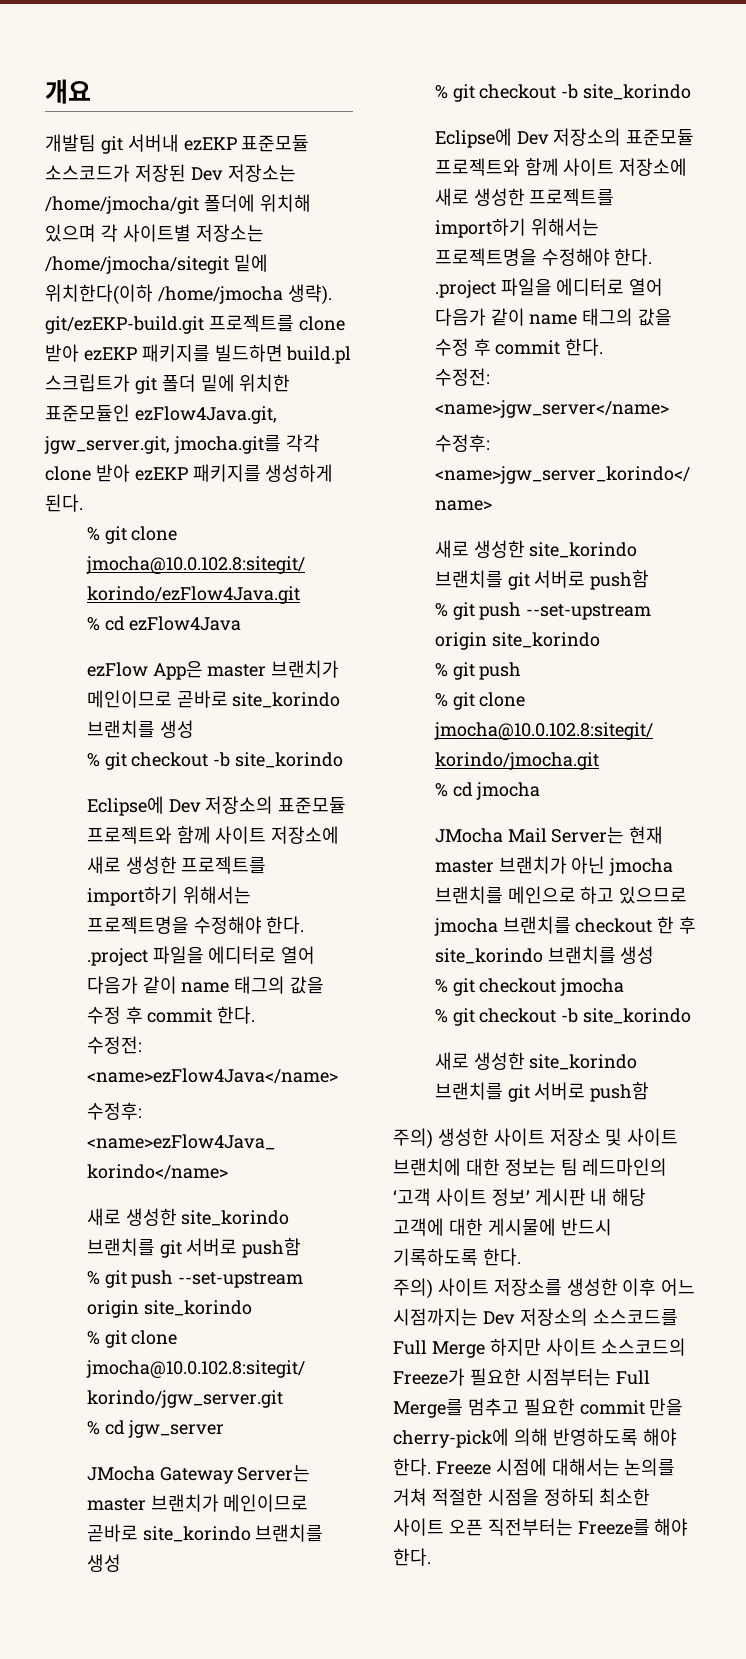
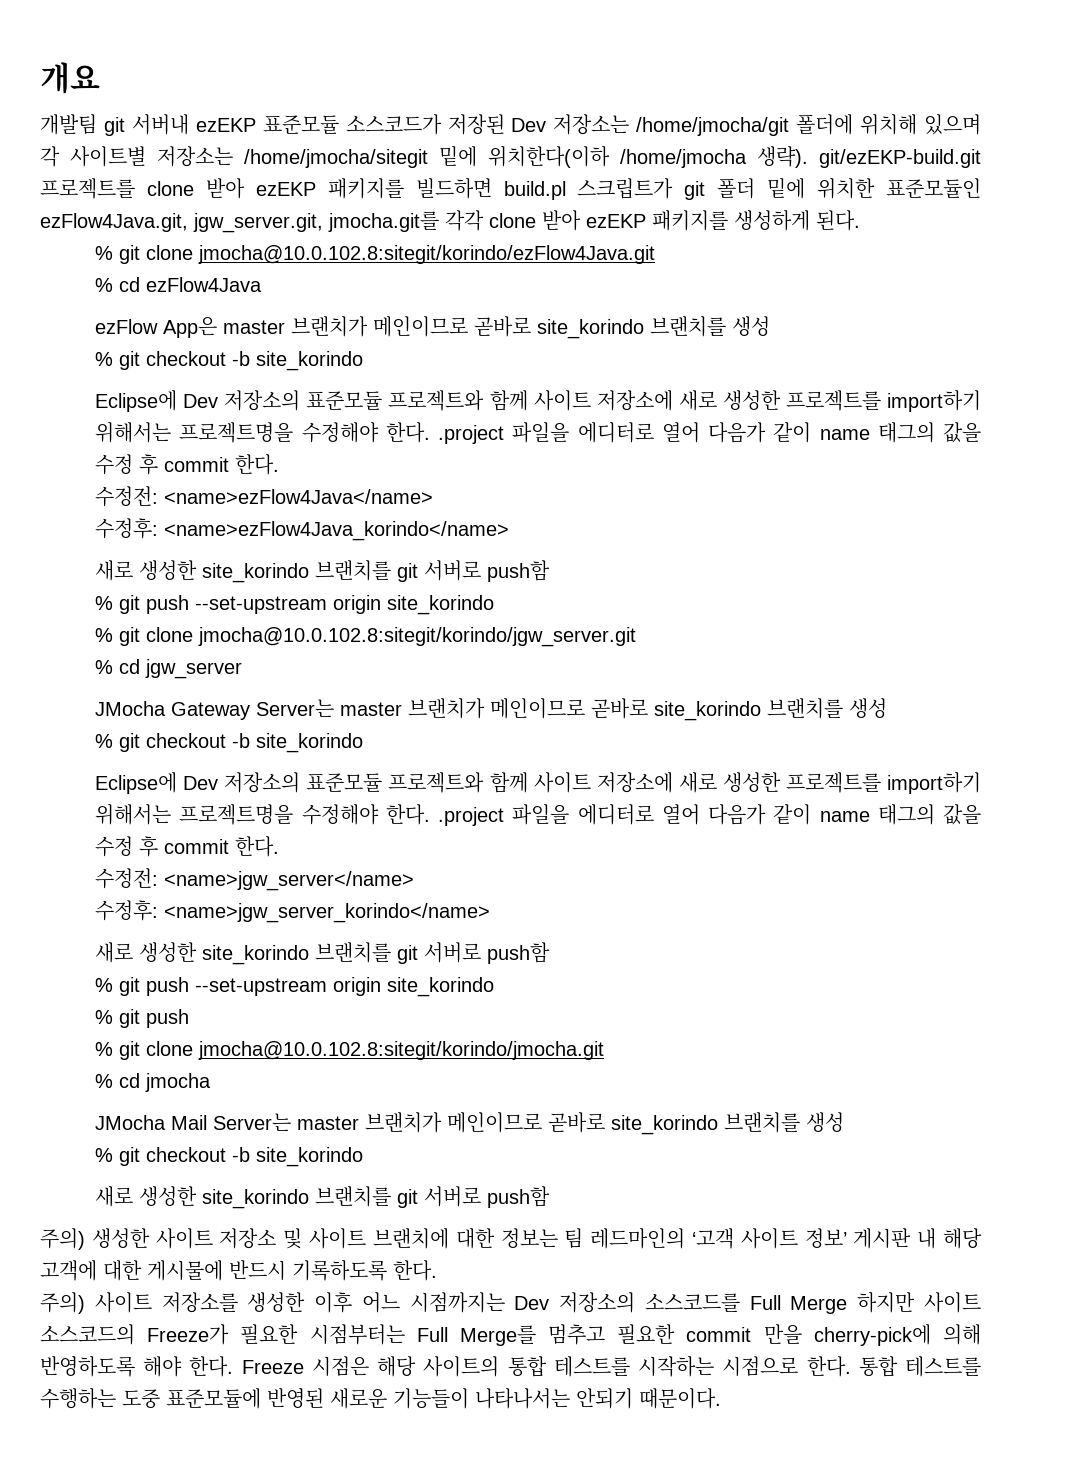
- JMocha Mail Server는 현재 master 브랜치가 아닌 jmocha 브랜치를 메인으로 하고 있으므로 jmocha 브랜치를 checkout 한 후 site_korindo 브랜치를 생성
- % git checkout jmocha
+ JMocha Mail Server는 master 브랜치가 메인이므로 곧바로 site_korindo 브랜치를 생성
- Freeze 시점에 대해서는 논의를 거쳐 적절한 시점을 정하되 최소한 사이트 오픈 직전부터는 Freeze를 해야 한다.
+ Freeze 시점은 해당 사이트의 통합 테스트를 시작하는 시점으로 한다. 통합 테스트를 수행하는 도중 표준모듈에 반영된 새로운 기능들이 나타나서는 안되기 때문이다.

